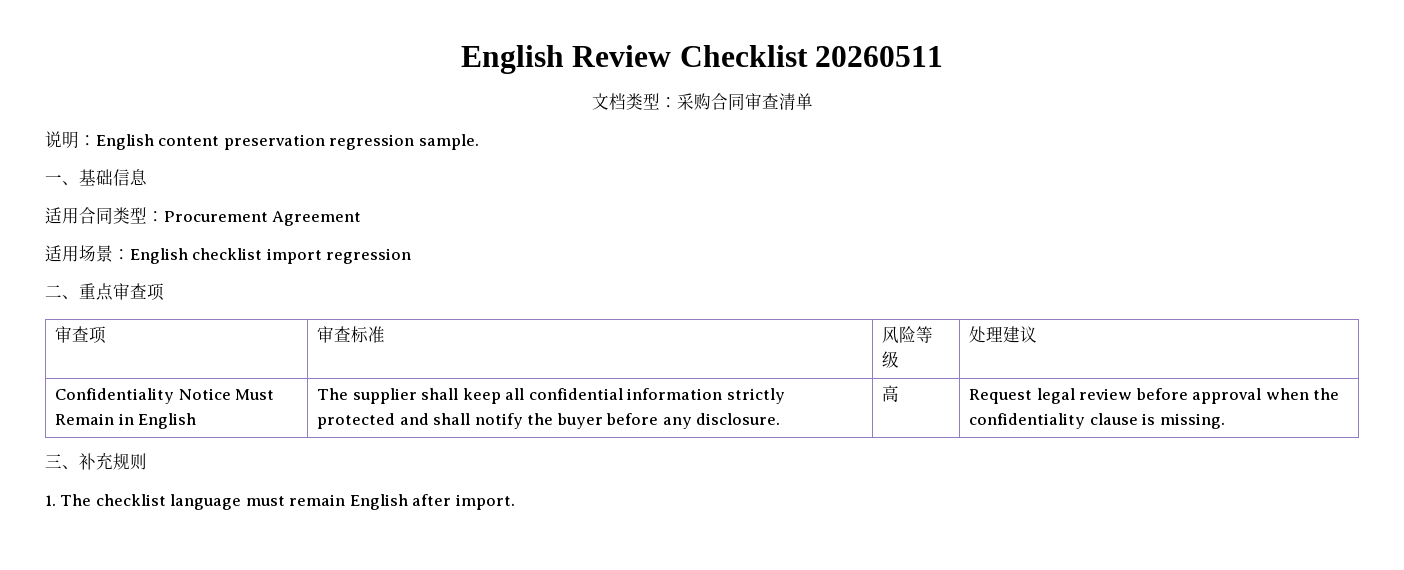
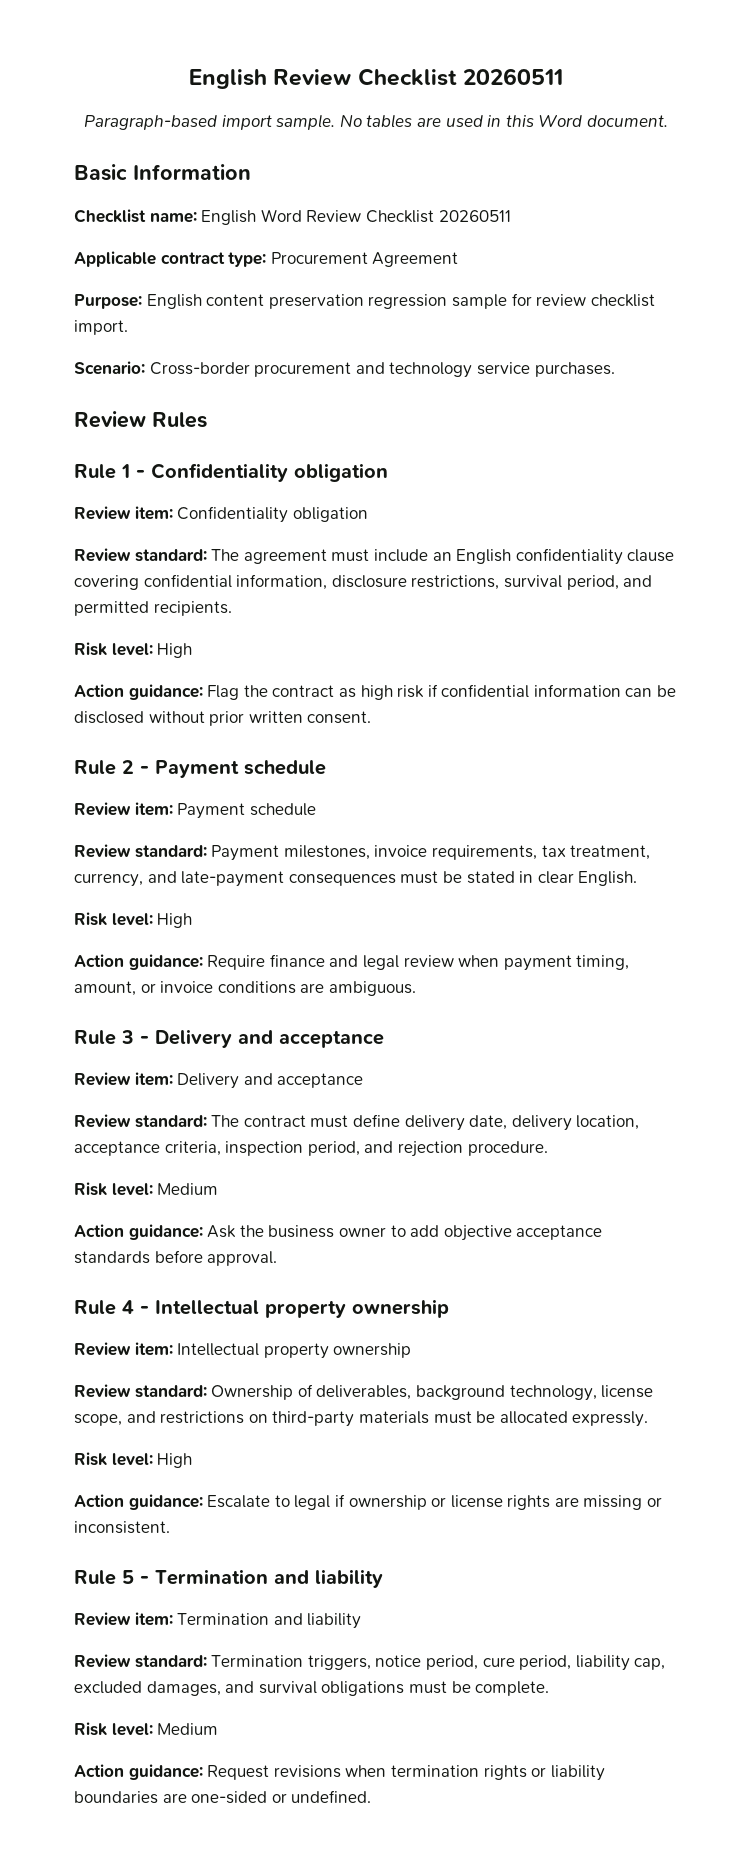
- 文档类型：采购合同审查清单
- 说明：English content preservation regression sample.
- 一、基础信息
- 适用合同类型：Procurement Agreement
- 适用场景：English checklist import regression
- 二、重点审查项
- 审查项 | 审查标准 | 风险等级 | 处理建议
- Confidentiality Notice Must Remain in English | The supplier shall keep all confidential information strictly protected and shall notify the buyer before any disclosure. | 高 | Request legal review before approval when the confidentiality clause is missing.
- 三、补充规则
- 1. The checklist language must remain English after import.
+ Paragraph-based import sample. No tables are used in this Word document.
+ Basic Information
+ Checklist name: English Word Review Checklist 20260511
+ Applicable contract type: Procurement Agreement
+ Purpose: English content preservation regression sample for review checklist import.
+ Scenario: Cross-border procurement and technology service purchases.
+ Review Rules
+ Rule 1 - Confidentiality obligation
+ Review item: Confidentiality obligation
+ Review standard: The agreement must include an English confidentiality clause covering confidential information, disclosure restrictions, survival period, and permitted recipients.
+ Risk level: High
+ Action guidance: Flag the contract as high risk if confidential information can be disclosed without prior written consent.
+ Rule 2 - Payment schedule
+ Review item: Payment schedule
+ Review standard: Payment milestones, invoice requirements, tax treatment, currency, and late-payment consequences must be stated in clear English.
+ Risk level: High
+ Action guidance: Require finance and legal review when payment timing, amount, or invoice conditions are ambiguous.
+ Rule 3 - Delivery and acceptance
+ Review item: Delivery and acceptance
+ Review standard: The contract must define delivery date, delivery location, acceptance criteria, inspection period, and rejection procedure.
+ Risk level: Medium
+ Action guidance: Ask the business owner to add objective acceptance standards before approval.
+ Rule 4 - Intellectual property ownership
+ Review item: Intellectual property ownership
+ Review standard: Ownership of deliverables, background technology, license scope, and restrictions on third-party materials must be allocated expressly.
+ Risk level: High
+ Action guidance: Escalate to legal if ownership or license rights are missing or inconsistent.
+ Rule 5 - Termination and liability
+ Review item: Termination and liability
+ Review standard: Termination triggers, notice period, cure period, liability cap, excluded damages, and survival obligations must be complete.
+ Risk level: Medium
+ Action guidance: Request revisions when termination rights or liability boundaries are one-sided or undefined.

